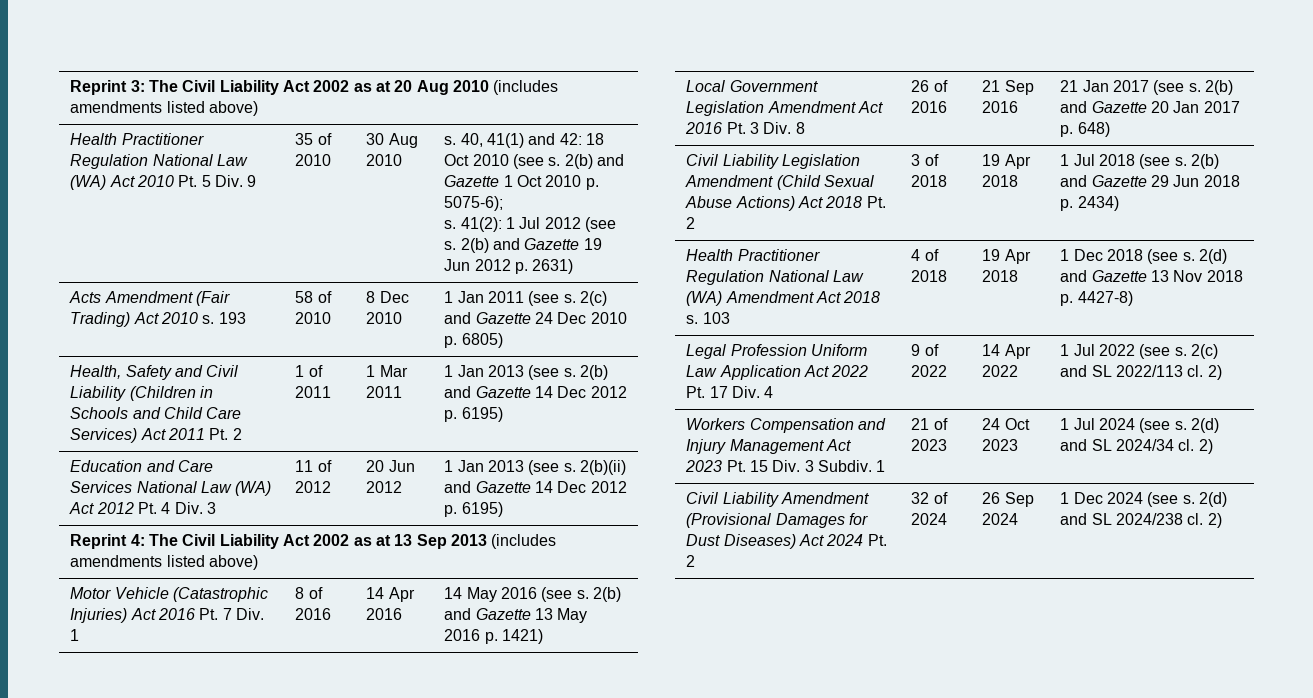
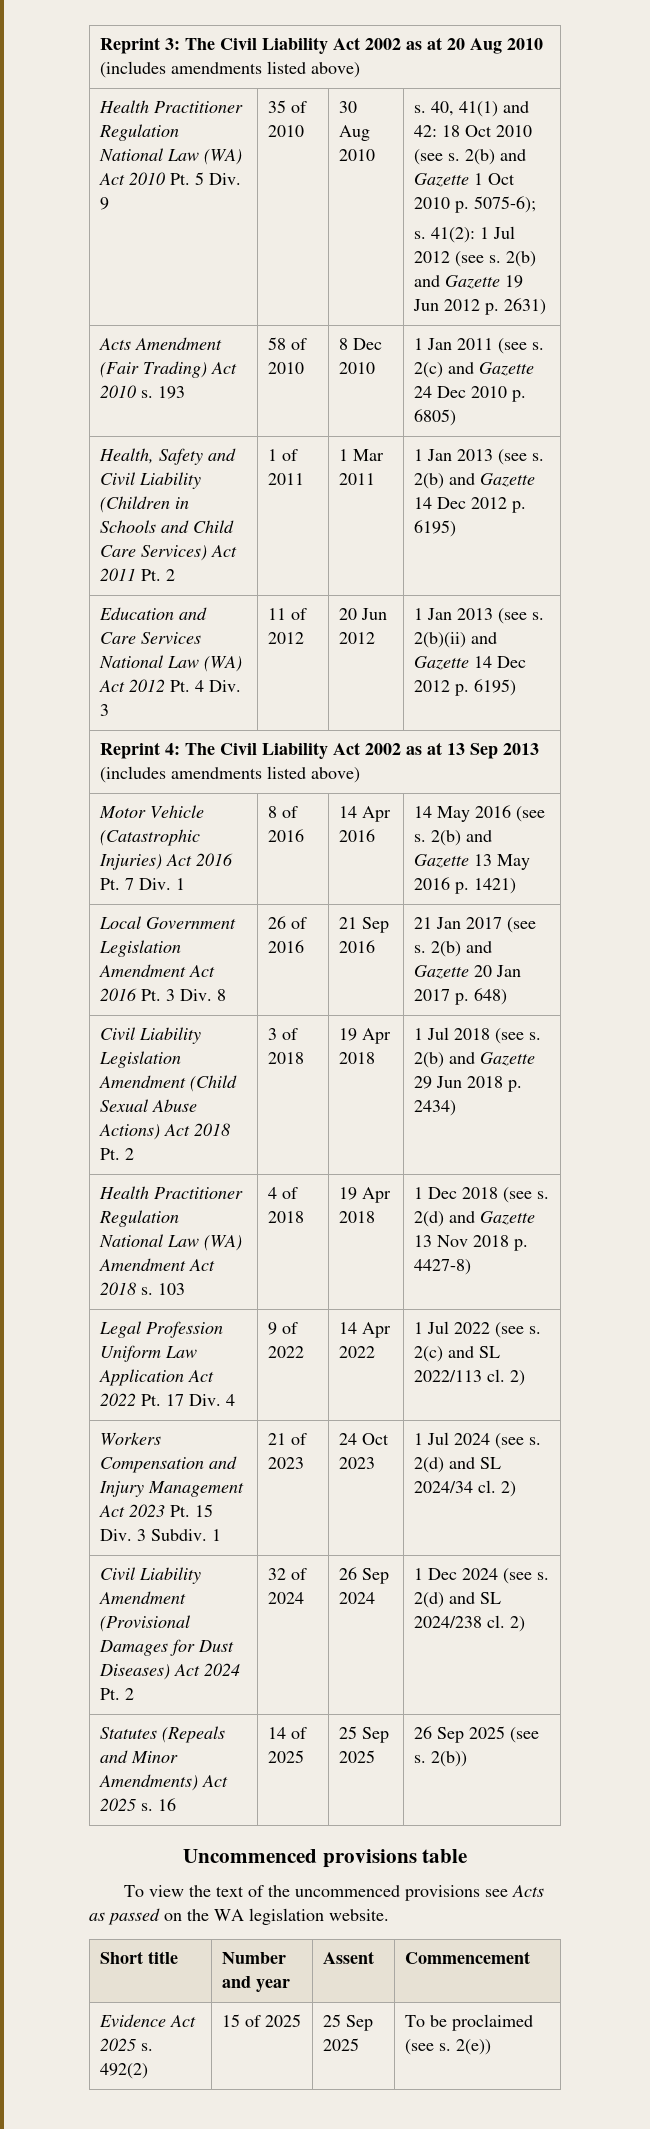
+ Statutes (Repeals and Minor Amendments) Act 2025 s. 16 | 14 of 2025 | 25 Sep 2025 | 26 Sep 2025 (see s. 2(b))
+ Uncommenced provisions table
+ To view the text of the uncommenced provisions see Acts as passed on the WA legislation website.
+ Short title | Number and year | Assent | Commencement
+ Evidence Act 2025 s. 492(2) | 15 of 2025 | 25 Sep 2025 | To be proclaimed (see s. 2(e))

